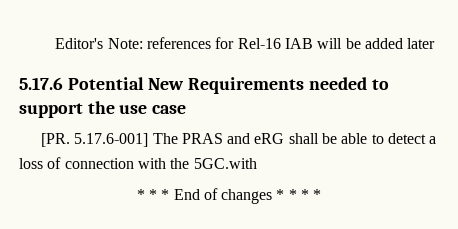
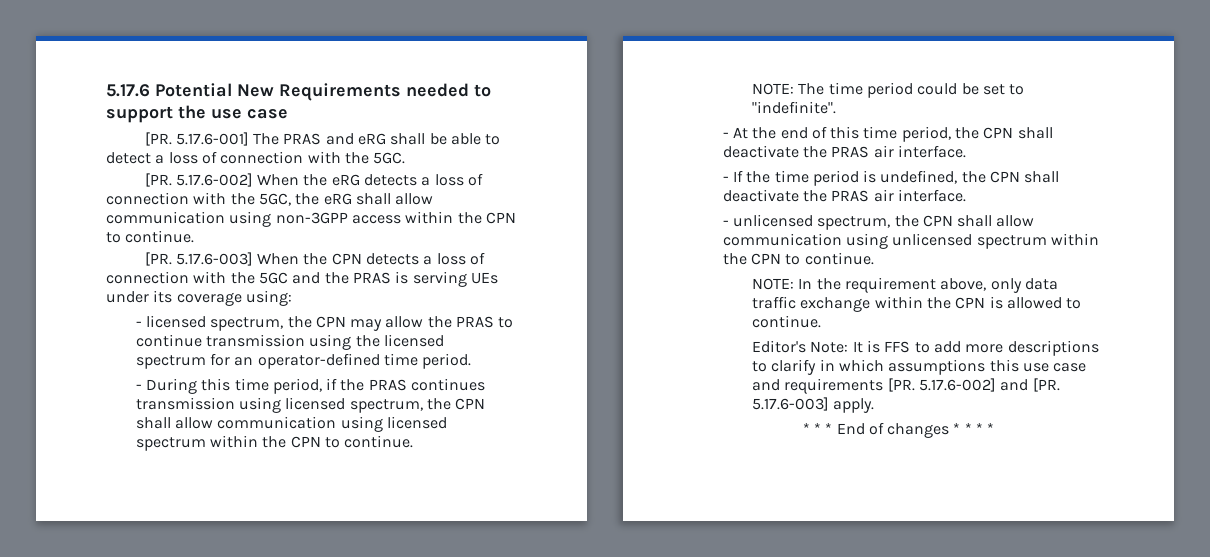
- Editor's Note: references for Rel-16 IAB will be added later
- [PR. 5.17.6-001] The PRAS and eRG shall be able to detect a loss of connection with the 5GC.with
+ [PR. 5.17.6-001] The PRAS and eRG shall be able to detect a loss of connection with the 5GC.
+ [PR. 5.17.6-002] When the eRG detects a loss of connection with the 5GC, the eRG shall allow communication using non-3GPP access within the CPN to continue.
+ [PR. 5.17.6-003] When the CPN detects a loss of connection with the 5GC and the PRAS is serving UEs under its coverage using:
+ - licensed spectrum, the CPN may allow the PRAS to continue transmission using the licensed spectrum for an operator-defined time period.
+ - During this time period, if the PRAS continues transmission using licensed spectrum, the CPN shall allow communication using licensed spectrum within the CPN to continue.
+ NOTE: The time period could be set to "indefinite".
+ - At the end of this time period, the CPN shall deactivate the PRAS air interface.
+ - If the time period is undefined, the CPN shall deactivate the PRAS air interface.
+ - unlicensed spectrum, the CPN shall allow communication using unlicensed spectrum within the CPN to continue.
+ NOTE: In the requirement above, only data traffic exchange within the CPN is allowed to continue.
+ Editor's Note: It is FFS to add more descriptions to clarify in which assumptions this use case and requirements [PR. 5.17.6-002] and [PR. 5.17.6-003] apply.

